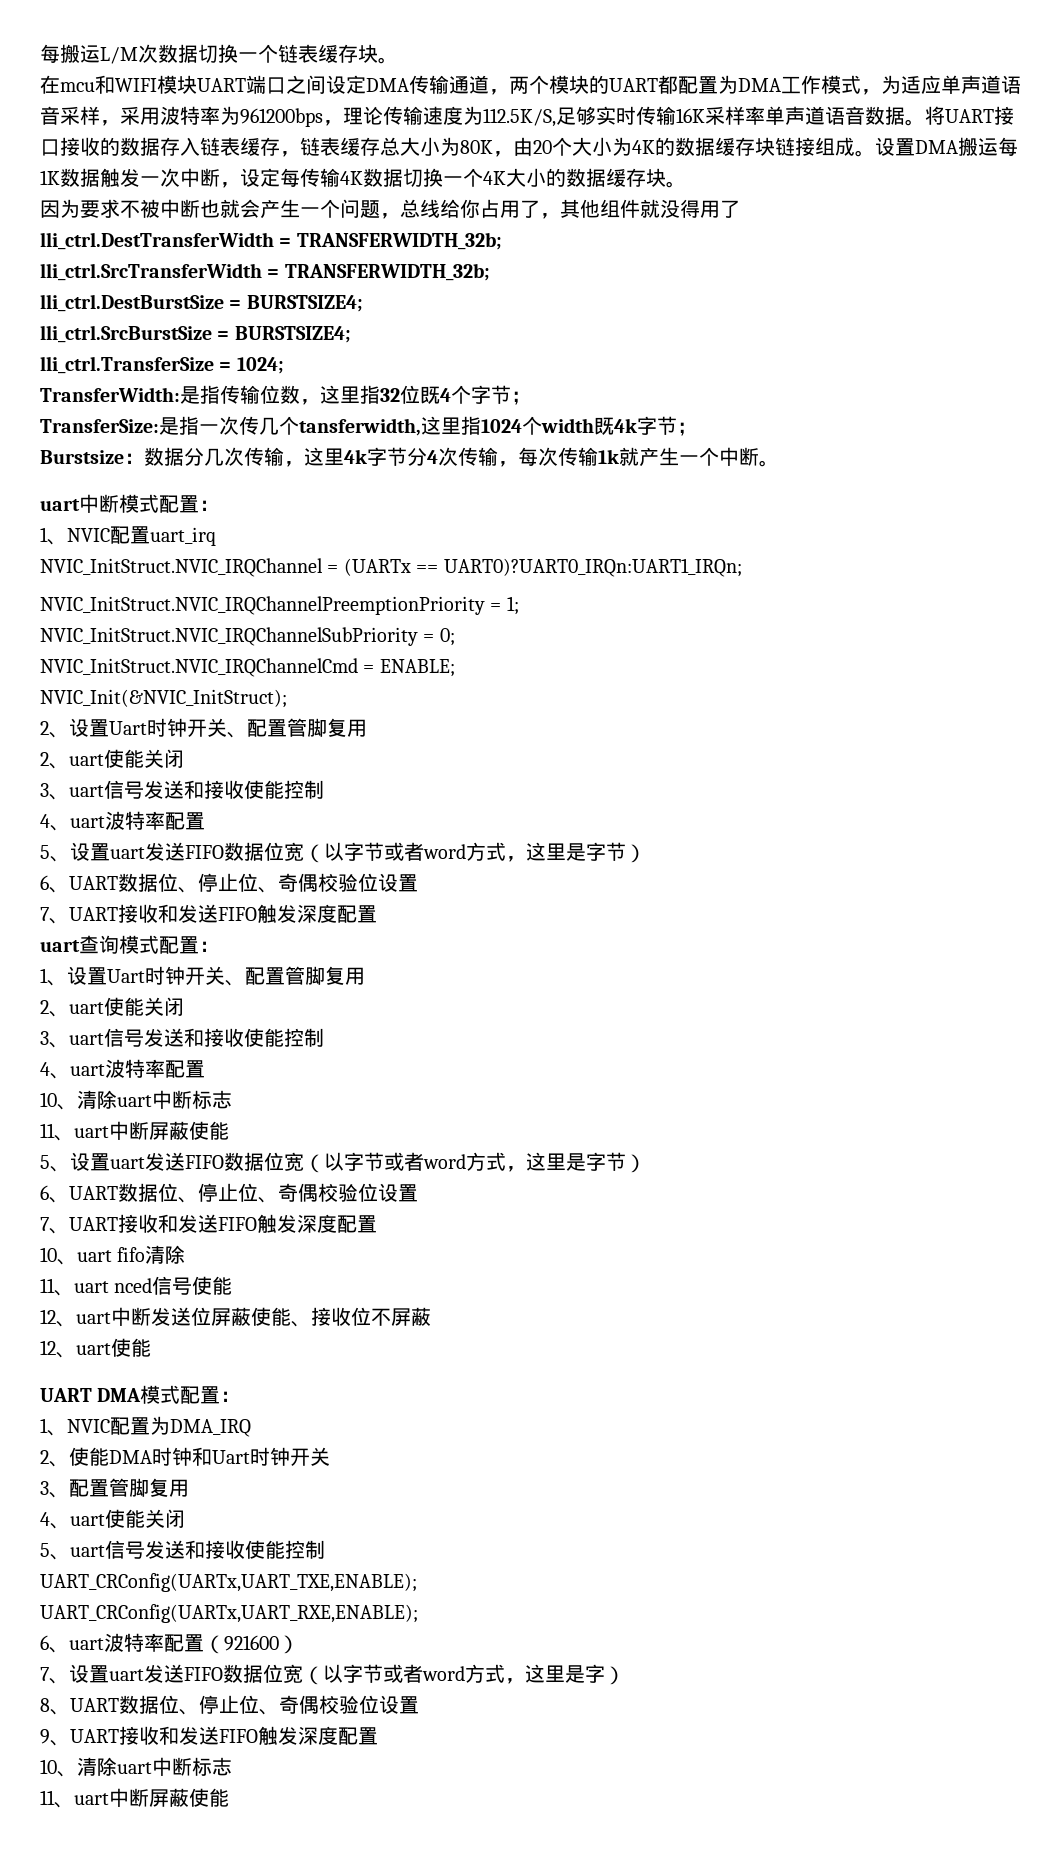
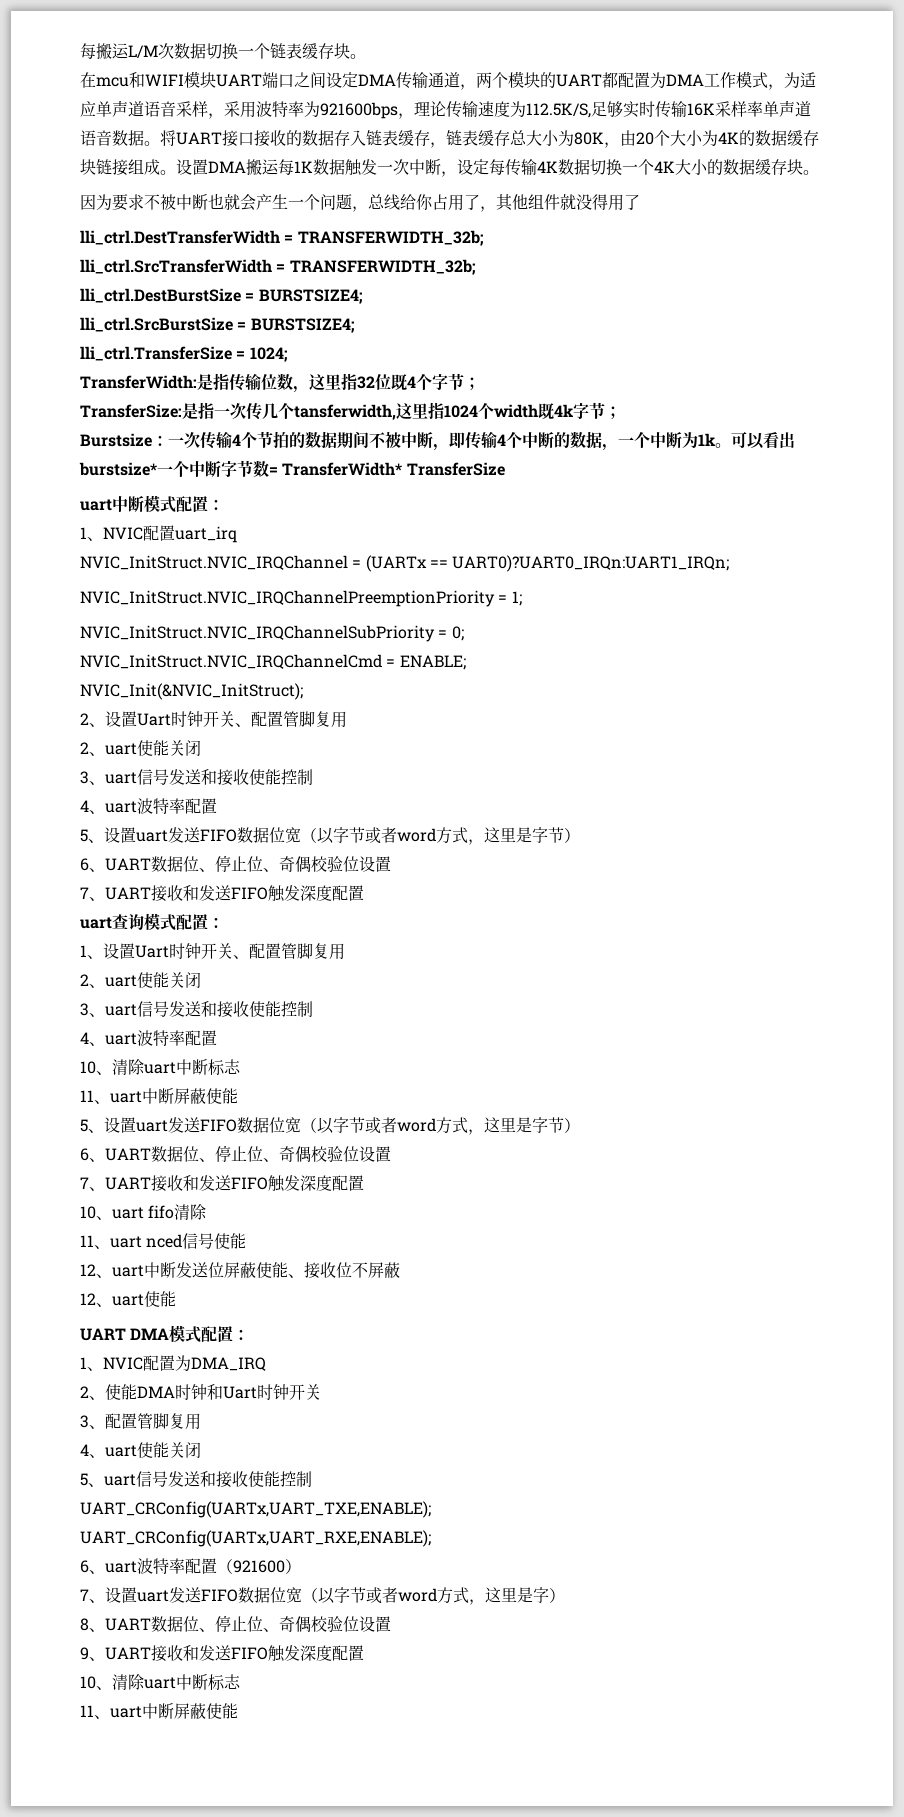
- 在mcu和WIFI模块UART端口之间设定DMA传输通道，两个模块的UART都配置为DMA工作模式，为适应单声道语音采样，采用波特率为961200bps，理论传输速度为112.5K/S,足够实时传输16K采样率单声道语音数据。
+ 在mcu和WIFI模块UART端口之间设定DMA传输通道，两个模块的UART都配置为DMA工作模式，为适应单声道语音采样，采用波特率为921600bps，理论传输速度为112.5K/S,足够实时传输16K采样率单声道语音数据。
- Burstsize：数据分几次传输，这里4k字节分4次传输，每次传输1k就产生一个中断。
+ Burstsize：一次传输4个节拍的数据期间不被中断，即传输4个中断的数据，一个中断为1k。可以看出burstsize*一个中断字节数= TransferWidth* TransferSize

